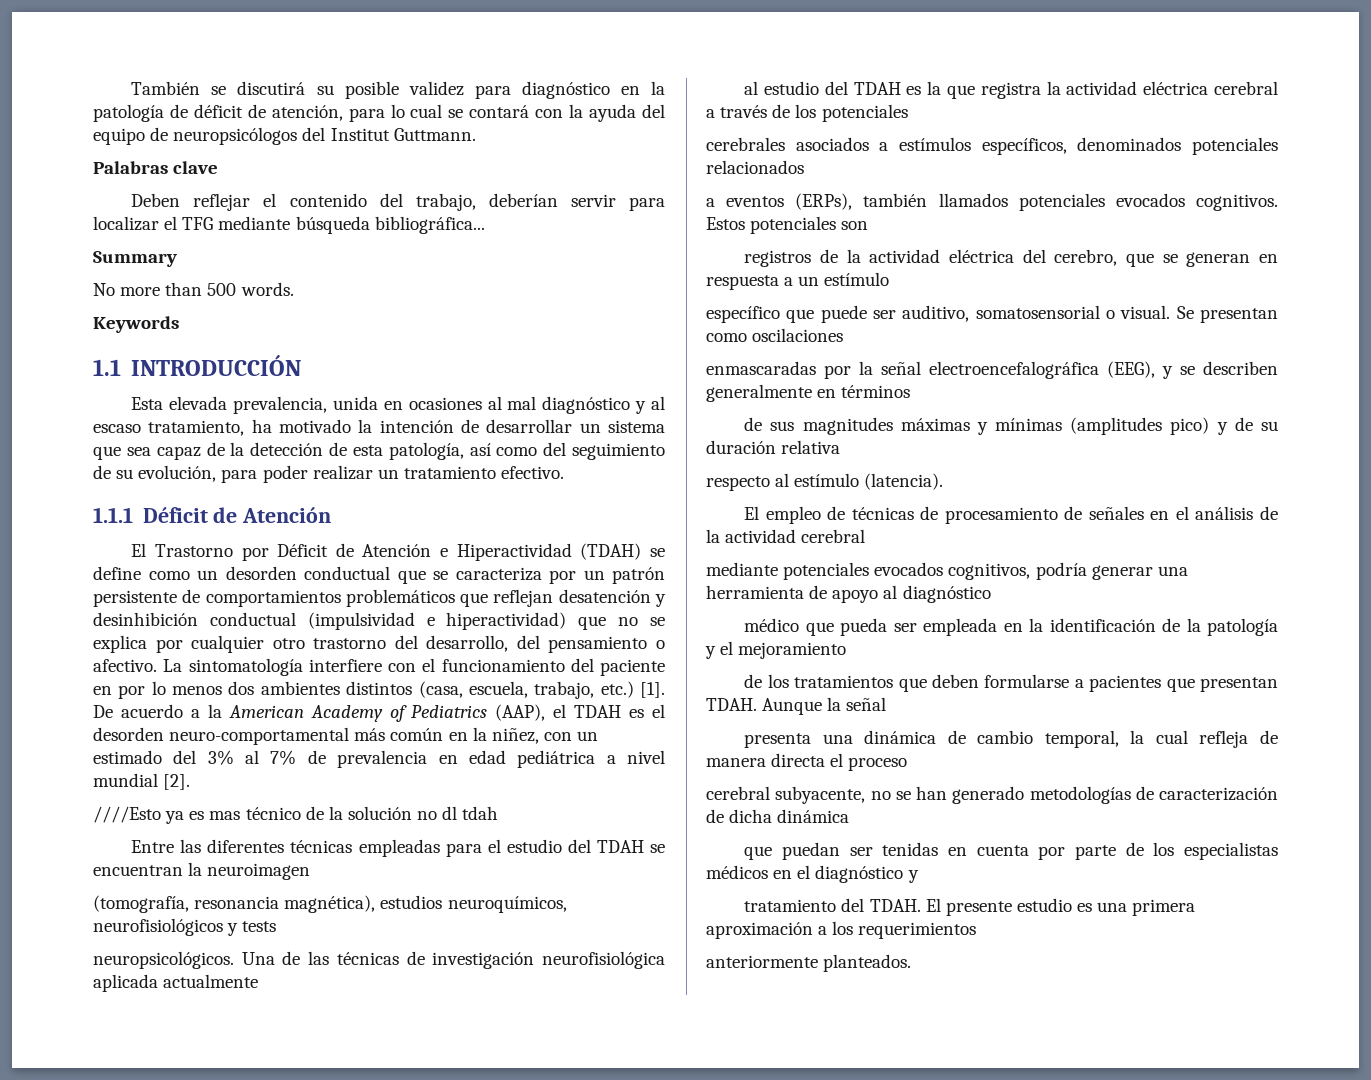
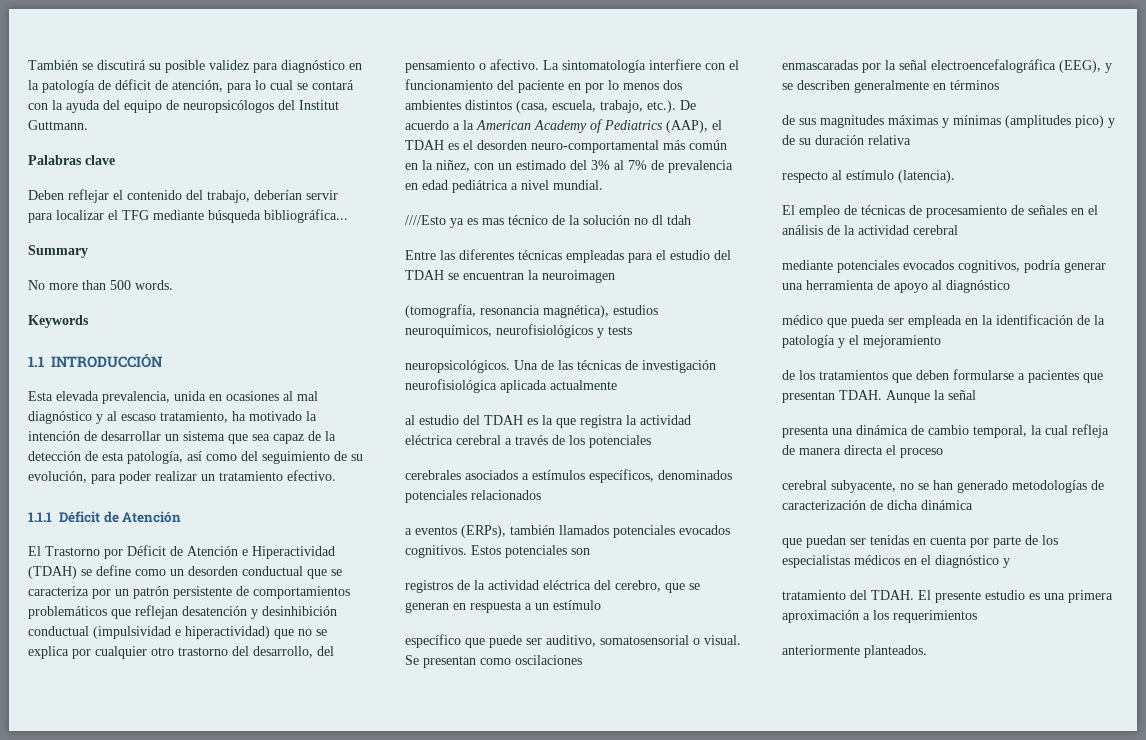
- La sintomatología interfiere con el funcionamiento del paciente en por lo menos dos ambientes distintos (casa, escuela, trabajo, etc.) [1]. De acuerdo a la American Academy of Pediatrics (AAP), el TDAH es el desorden neuro-comportamental más común en la niñez, con un estimado del 3% al 7% de prevalencia en edad pediátrica a nivel mundial [2].
+ La sintomatología interfiere con el funcionamiento del paciente en por lo menos dos ambientes distintos (casa, escuela, trabajo, etc.). De acuerdo a la American Academy of Pediatrics (AAP), el TDAH es el desorden neuro-comportamental más común en la niñez, con un estimado del 3% al 7% de prevalencia en edad pediátrica a nivel mundial.

